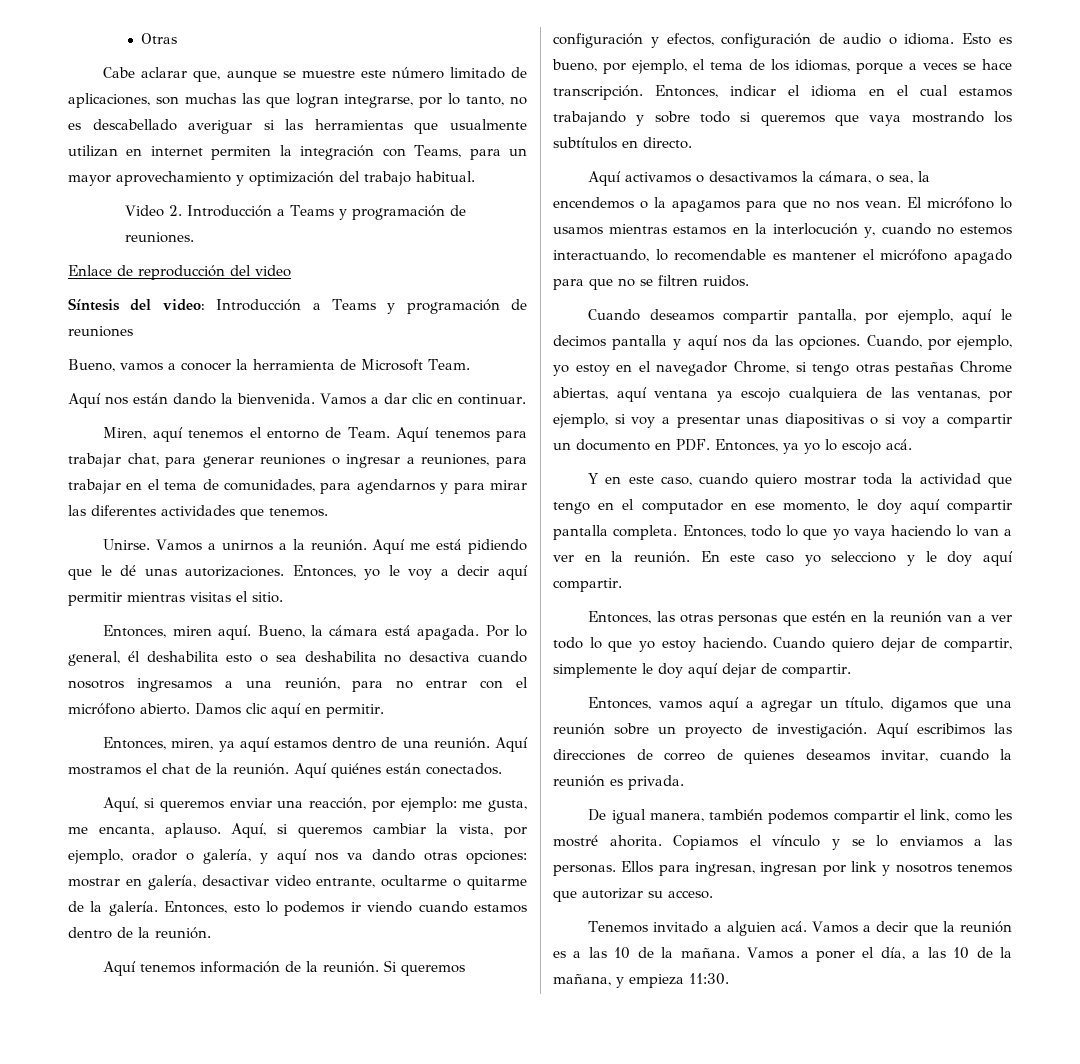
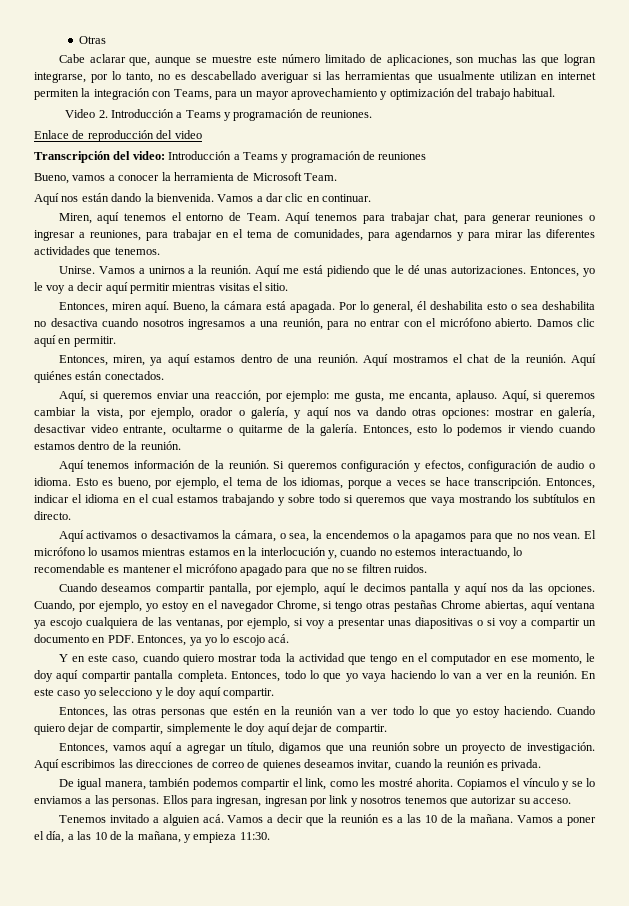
- Síntesis del video: Introducción a Teams y programación de reuniones
+ Transcripción del video: Introducción a Teams y programación de reuniones

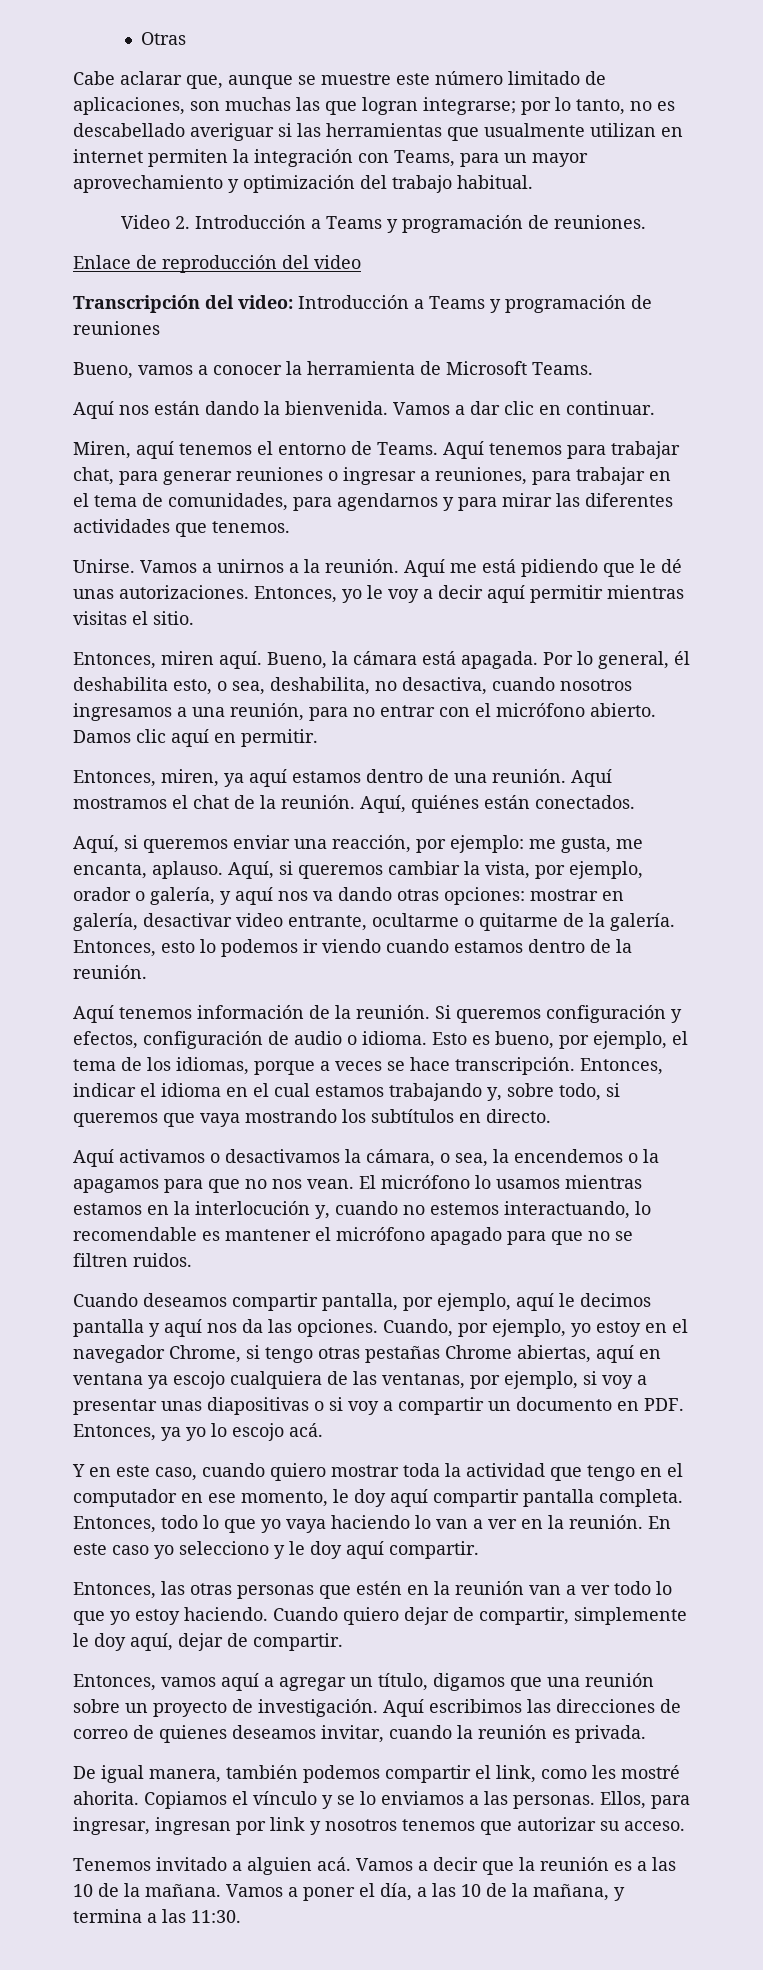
- Cabe aclarar que, aunque se muestre este número limitado de aplicaciones, son muchas las que logran integrarse, por lo tanto, no es descabellado averiguar si las herramientas que usualmente utilizan en internet permiten la integración con Teams, para un mayor aprovechamiento y optimización del trabajo habitual.
+ Cabe aclarar que, aunque se muestre este número limitado de aplicaciones, son muchas las que logran integrarse; por lo tanto, no es descabellado averiguar si las herramientas que usualmente utilizan en internet permiten la integración con Teams, para un mayor aprovechamiento y optimización del trabajo habitual.
- Bueno, vamos a conocer la herramienta de Microsoft Team.
+ Bueno, vamos a conocer la herramienta de Microsoft Teams.
- Miren, aquí tenemos el entorno de Team.
+ Miren, aquí tenemos el entorno de Teams.
- Por lo general, él deshabilita esto o sea deshabilita no desactiva cuando nosotros ingresamos a una reunión, para no entrar con el micrófono abierto.
+ Por lo general, él deshabilita esto, o sea, deshabilita, no desactiva, cuando nosotros ingresamos a una reunión, para no entrar con el micrófono abierto.
- Aquí quiénes están conectados.
+ Aquí, quiénes están conectados.
- Entonces, indicar el idioma en el cual estamos trabajando y sobre todo si queremos que vaya mostrando los subtítulos en directo.
+ Entonces, indicar el idioma en el cual estamos trabajando y, sobre todo, si queremos que vaya mostrando los subtítulos en directo.
- Cuando, por ejemplo, yo estoy en el navegador Chrome, si tengo otras pestañas Chrome abiertas, aquí ventana ya escojo cualquiera de las ventanas, por ejemplo, si voy a presentar unas diapositivas o si voy a compartir un documento en PDF. Entonces, ya yo lo escojo acá.
+ Cuando, por ejemplo, yo estoy en el navegador Chrome, si tengo otras pestañas Chrome abiertas, aquí en ventana ya escojo cualquiera de las ventanas, por ejemplo, si voy a presentar unas diapositivas o si voy a compartir un documento en PDF. Entonces, ya yo lo escojo acá.
- Cuando quiero dejar de compartir, simplemente le doy aquí dejar de compartir.
+ Cuando quiero dejar de compartir, simplemente le doy aquí, dejar de compartir.
- Ellos para ingresan, ingresan por link y nosotros tenemos que autorizar su acceso.
+ Ellos, para ingresar, ingresan por link y nosotros tenemos que autorizar su acceso.
- Vamos a poner el día, a las 10 de la mañana, y empieza 11:30.
+ Vamos a poner el día, a las 10 de la mañana, y termina a las 11:30.

